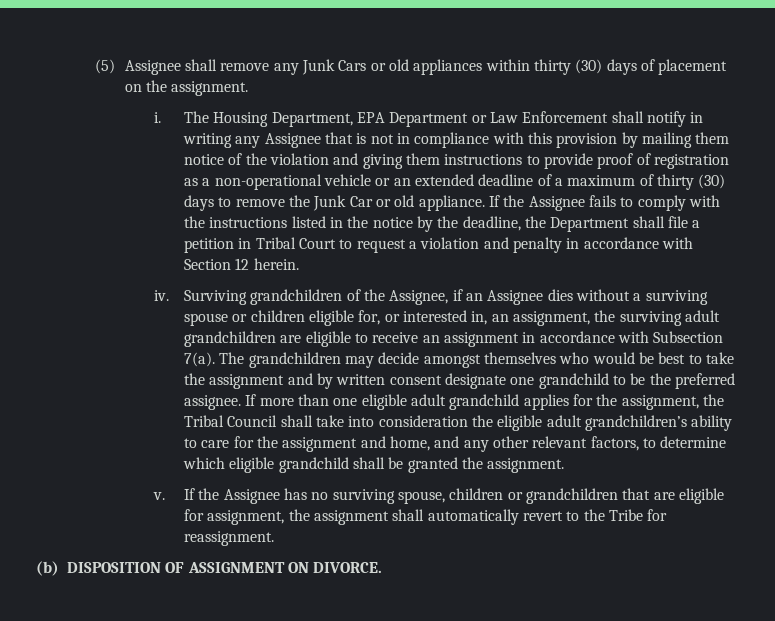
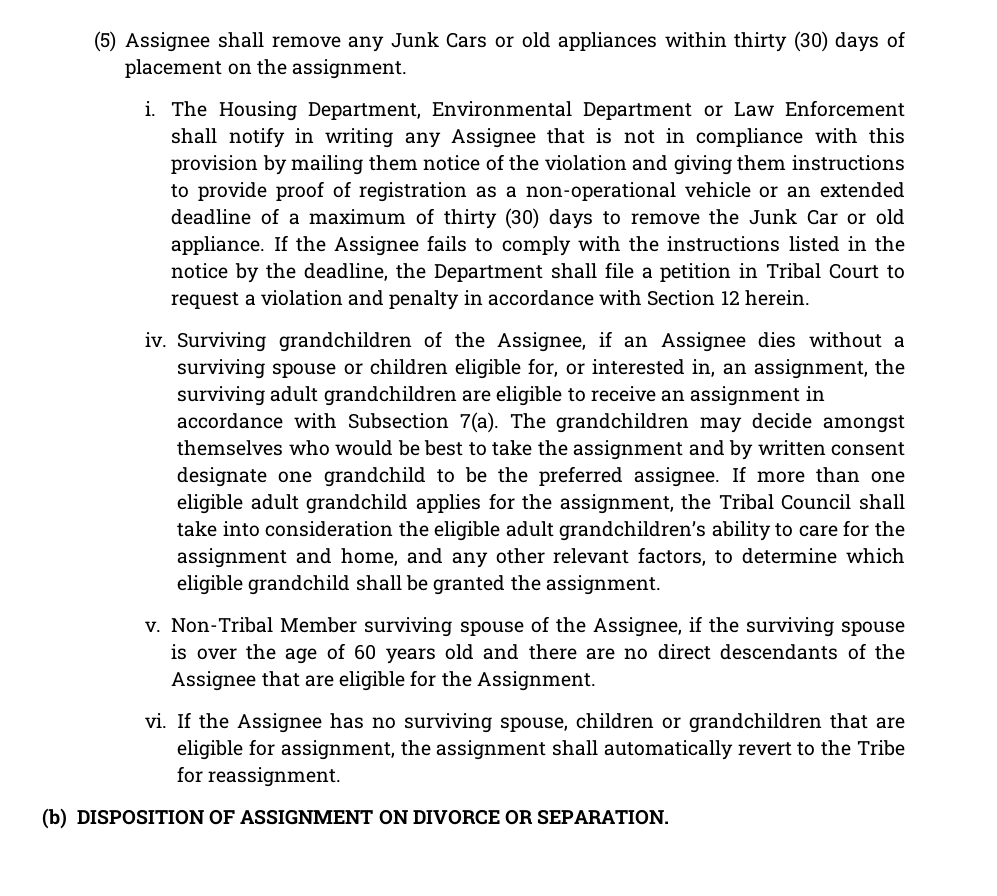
- The Housing Department, EPA Department or Law Enforcement shall notify in writing any Assignee that is not in compliance with this provision by mailing them notice of the violation and giving them instructions to provide proof of registration as a non-operational vehicle or an extended deadline of a maximum of thirty (30) days to remove the Junk Car or old appliance.
+ The Housing Department, Environmental Department or Law Enforcement shall notify in writing any Assignee that is not in compliance with this provision by mailing them notice of the violation and giving them instructions to provide proof of registration as a non-operational vehicle or an extended deadline of a maximum of thirty (30) days to remove the Junk Car or old appliance.
+ Non-Tribal Member surviving spouse of the Assignee, if the surviving spouse is over the age of 60 years old and there are no direct descendants of the Assignee that are eligible for the Assignment.
+ vi.
- (b) DISPOSITION OF ASSIGNMENT ON DIVORCE.
+ (b) DISPOSITION OF ASSIGNMENT ON DIVORCE OR SEPARATION.

